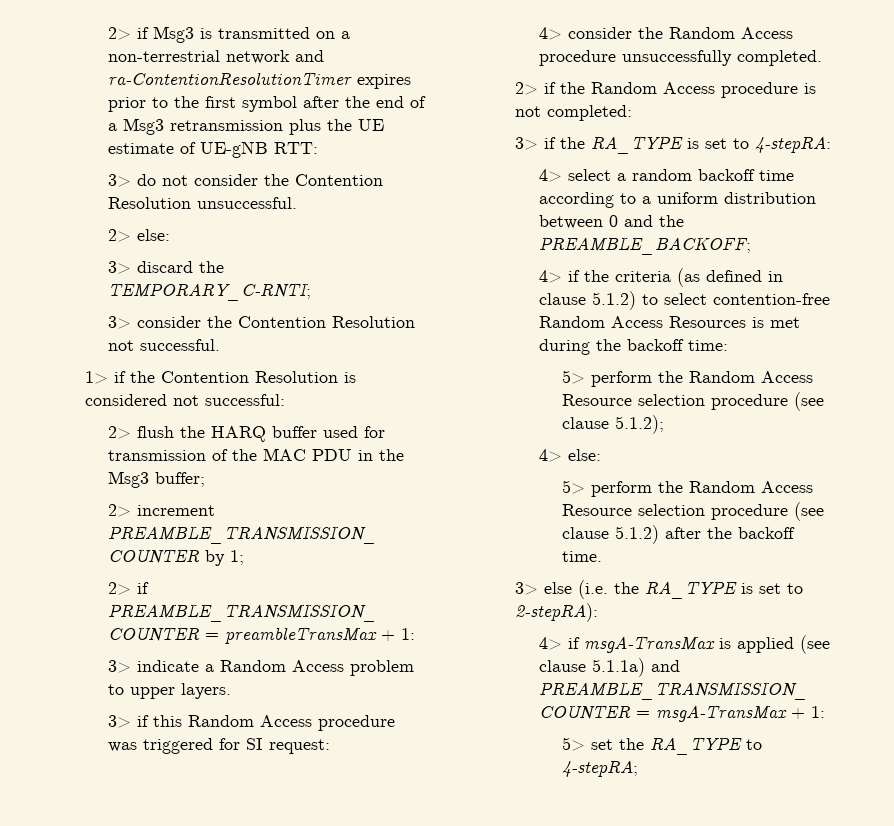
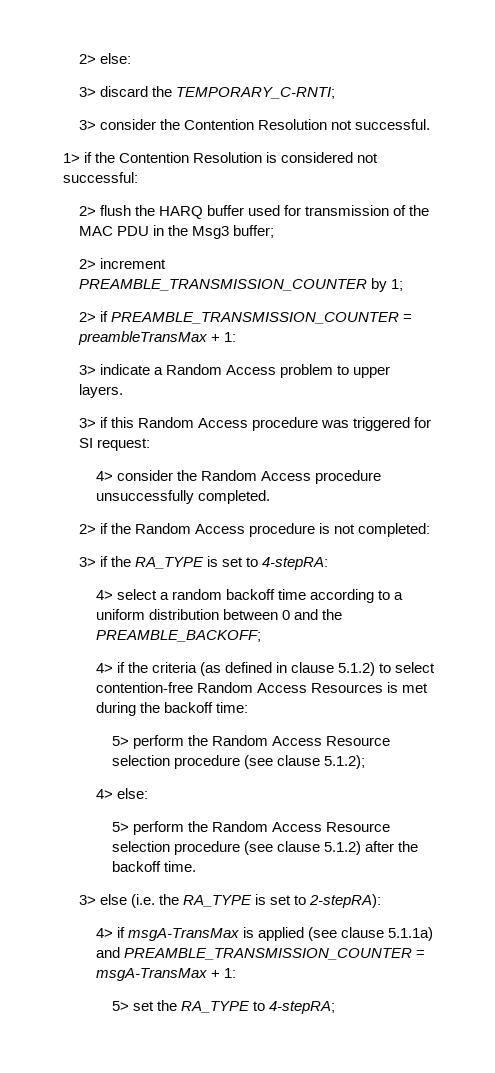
- 2> if Msg3 is transmitted on a non-terrestrial network and ra-ContentionResolutionTimer expires prior to the first symbol after the end of a Msg3 retransmission plus the UE estimate of UE-gNB RTT:
- 3> do not consider the Contention Resolution unsuccessful.

